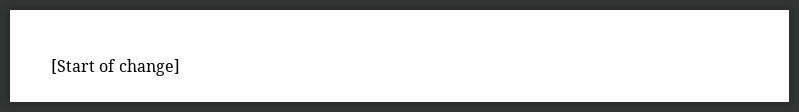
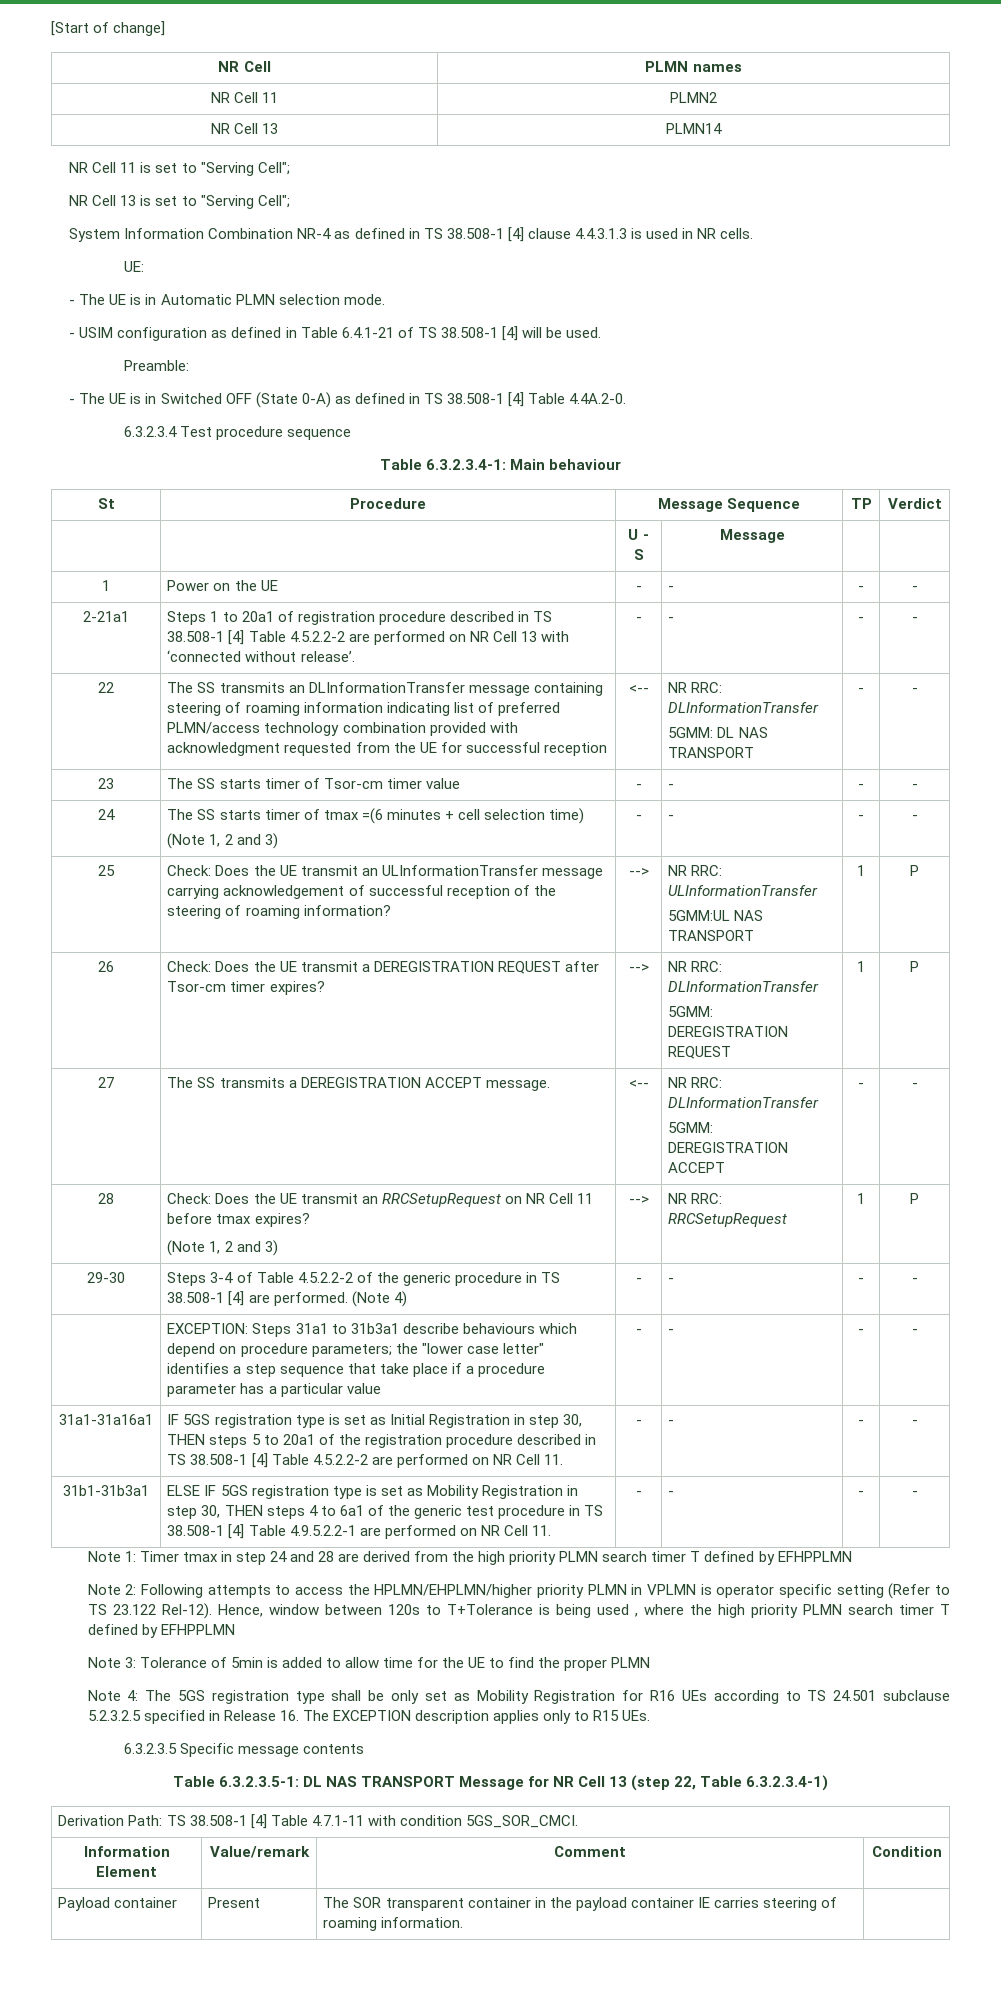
+ NR Cell | PLMN names
+ NR Cell 11 | PLMN2
+ NR Cell 13 | PLMN14
+ NR Cell 11 is set to "Serving Cell";
+ NR Cell 13 is set to "Serving Cell";
+ System Information Combination NR-4 as defined in TS 38.508-1 [4] clause 4.4.3.1.3 is used in NR cells.
+ UE:
+ - The UE is in Automatic PLMN selection mode.
+ - USIM configuration as defined in Table 6.4.1-21 of TS 38.508-1 [4] will be used.
+ Preamble:
+ - The UE is in Switched OFF (State 0-A) as defined in TS 38.508-1 [4] Table 4.4A.2-0.
+ 6.3.2.3.4 Test procedure sequence
+ Table 6.3.2.3.4-1: Main behaviour
+ St | Procedure | Message Sequence | TP | Verdict
+ | | U - S | Message | |
+ 1 | Power on the UE | - | - | - | -
+ 2-21a1 | Steps 1 to 20a1 of registration procedure described in TS 38.508-1 [4] Table 4.5.2.2-2 are performed on NR Cell 13 with ‘connected without release’. | - | - | - | -
+ 22 | The SS transmits an DLInformationTransfer message containing steering of roaming information indicating list of preferred PLMN/access technology combination provided with acknowledgment requested from the UE for successful reception | <-- | NR RRC: DLInformationTransfer
+ 5GMM: DL NAS TRANSPORT | - | -
+ 23 | The SS starts timer of Tsor-cm timer value | - | - | - | -
+ 24 | The SS starts timer of tmax =(6 minutes + cell selection time)
+ (Note 1, 2 and 3) | - | - | - | -
+ 25 | Check: Does the UE transmit an ULInformationTransfer message carrying acknowledgement of successful reception of the steering of roaming information? | --> | NR RRC: ULInformationTransfer
+ 5GMM:UL NAS TRANSPORT | 1 | P
+ 26 | Check: Does the UE transmit a DEREGISTRATION REQUEST after Tsor-cm timer expires? | --> | NR RRC: DLInformationTransfer
+ 5GMM: DEREGISTRATION REQUEST | 1 | P
+ 27 | The SS transmits a DEREGISTRATION ACCEPT message. | <-- | NR RRC: DLInformationTransfer
+ 5GMM: DEREGISTRATION ACCEPT | - | -
+ 28 | Check: Does the UE transmit an RRCSetupRequest on NR Cell 11 before tmax expires?
+ (Note 1, 2 and 3) | --> | NR RRC: RRCSetupRequest | 1 | P
+ 29-30 | Steps 3-4 of Table 4.5.2.2-2 of the generic procedure in TS 38.508-1 [4] are performed. (Note 4) | - | - | - | -
+ | EXCEPTION: Steps 31a1 to 31b3a1 describe behaviours which depend on procedure parameters; the "lower case letter" identifies a step sequence that take place if a procedure parameter has a particular value | - | - | - | -
+ 31a1-31a16a1 | IF 5GS registration type is set as Initial Registration in step 30, THEN steps 5 to 20a1 of the registration procedure described in TS 38.508-1 [4] Table 4.5.2.2-2 are performed on NR Cell 11. | - | - | - | -
+ 31b1-31b3a1 | ELSE IF 5GS registration type is set as Mobility Registration in step 30, THEN steps 4 to 6a1 of the generic test procedure in TS 38.508-1 [4] Table 4.9.5.2.2-1 are performed on NR Cell 11. | - | - | - | -
+ Note 1: Timer tmax in step 24 and 28 are derived from the high priority PLMN search timer T defined by EFHPPLMN
+ Note 2: Following attempts to access the HPLMN/EHPLMN/higher priority PLMN in VPLMN is operator specific setting (Refer to TS 23.122 Rel-12). Hence, window between 120s to T+Tolerance is being used , where the high priority PLMN search timer T defined by EFHPPLMN
+ Note 3: Tolerance of 5min is added to allow time for the UE to find the proper PLMN
+ Note 4: The 5GS registration type shall be only set as Mobility Registration for R16 UEs according to TS 24.501 subclause 5.2.3.2.5 specified in Release 16. The EXCEPTION description applies only to R15 UEs.
+ 6.3.2.3.5 Specific message contents
+ Table 6.3.2.3.5-1: DL NAS TRANSPORT Message for NR Cell 13 (step 22, Table 6.3.2.3.4-1)
+ Derivation Path: TS 38.508-1 [4] Table 4.7.1-11 with condition 5GS_SOR_CMCI.
+ Information Element | Value/remark | Comment | Condition
+ Payload container | Present | The SOR transparent container in the payload container IE carries steering of roaming information. |

